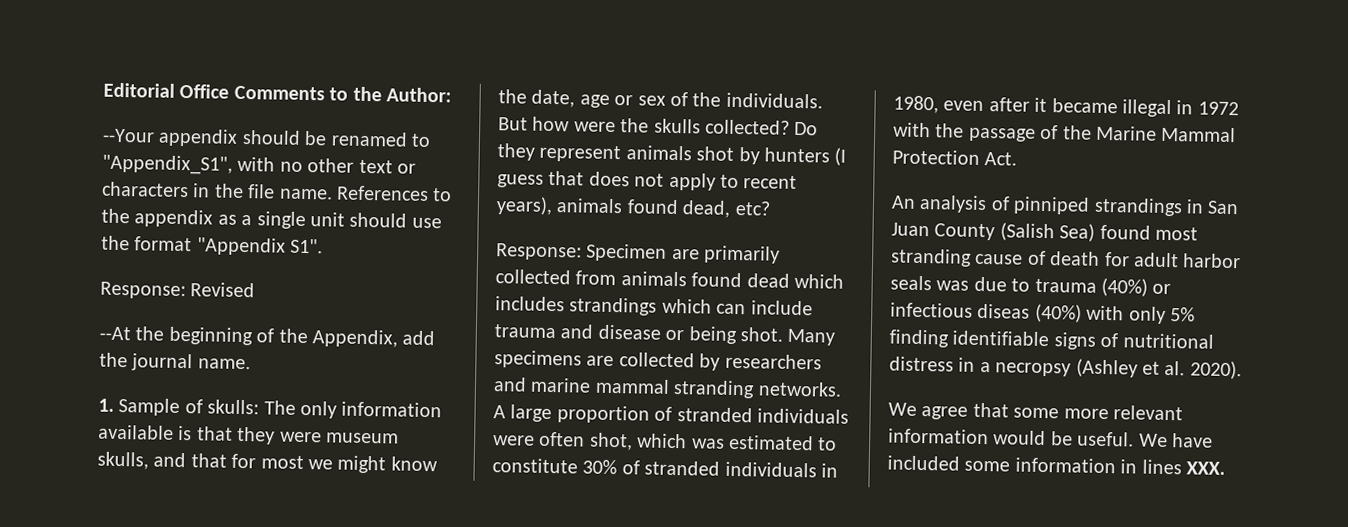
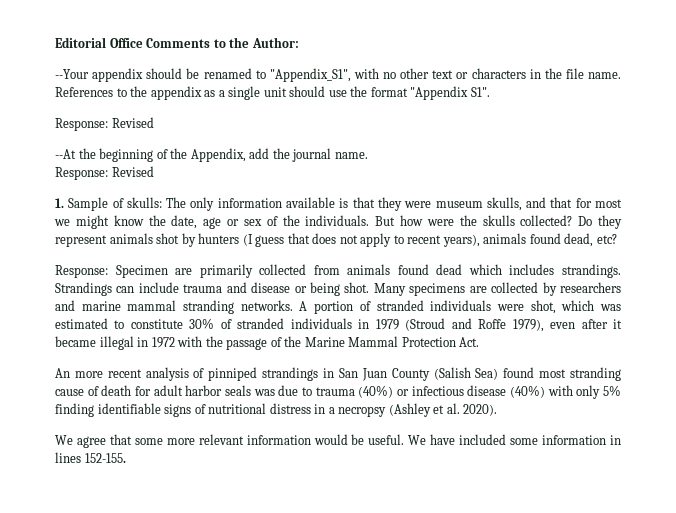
  --At the beginning of the Appendix, add the journal name.
+ Response: Revised
- Response: Specimen are primarily collected from animals found dead which includes strandings which can include trauma and disease or being shot.
+ Response: Specimen are primarily collected from animals found dead which includes strandings. Strandings can include trauma and disease or being shot.
- A large proportion of stranded individuals were often shot, which was estimated to constitute 30% of stranded individuals in 1980, even after it became illegal in 1972 with the passage of the Marine Mammal Protection Act.
+ A portion of stranded individuals were shot, which was estimated to constitute 30% of stranded individuals in 1979 (Stroud and Roffe 1979), even after it became illegal in 1972 with the passage of the Marine Mammal Protection Act.
- An analysis of pinniped strandings in San Juan County (Salish Sea) found most stranding cause of death for adult harbor seals was due to trauma (40%) or infectious diseas (40%) with only 5% finding identifiable signs of nutritional distress in a necropsy (Ashley et al. 2020).
+ An more recent analysis of pinniped strandings in San Juan County (Salish Sea) found most stranding cause of death for adult harbor seals was due to trauma (40%) or infectious disease (40%) with only 5% finding identifiable signs of nutritional distress in a necropsy (Ashley et al. 2020).
- We have included some information in lines XXX.
+ We have included some information in lines 152-155.

